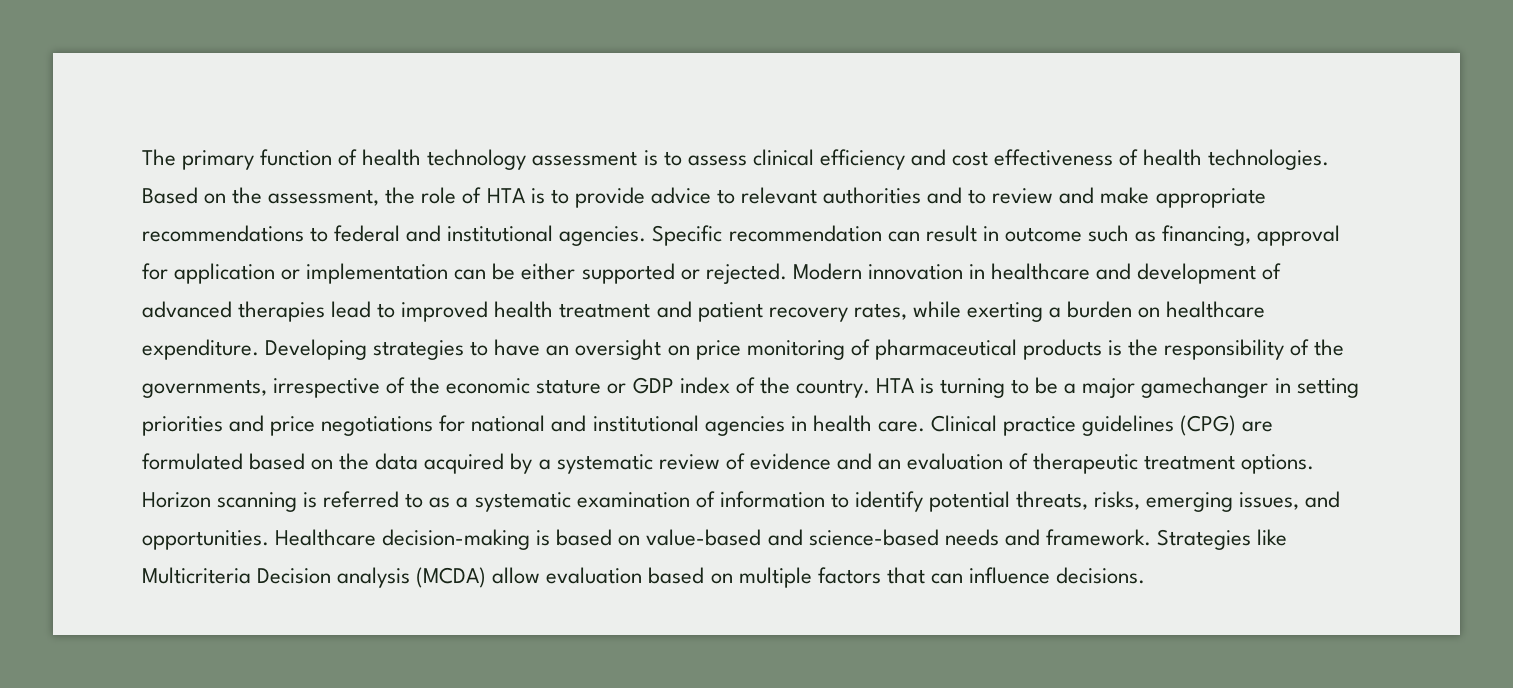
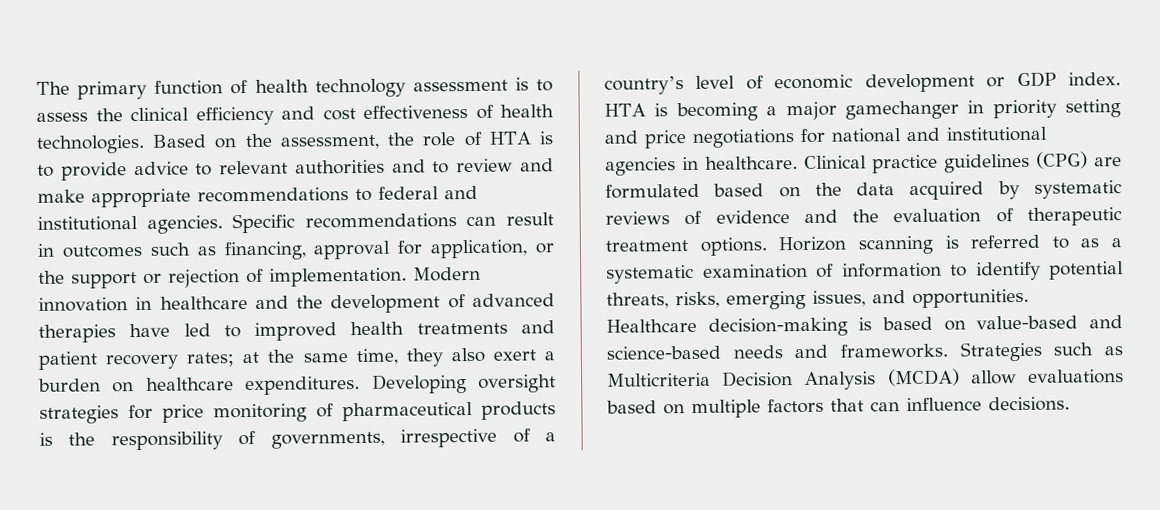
- The primary function of health technology assessment is to assess clinical efficiency and cost effectiveness of health technologies.
+ The primary function of health technology assessment is to assess the clinical efficiency and cost effectiveness of health technologies.
- Specific recommendation can result in outcome such as financing, approval for application or implementation can be either supported or rejected.
+ Specific recommendations can result in outcomes such as financing, approval for application, or the support or rejection of implementation.
- Modern innovation in healthcare and development of advanced therapies lead to improved health treatment and patient recovery rates, while exerting a burden on healthcare expenditure. Developing strategies to have an oversight on price monitoring of pharmaceutical products is the responsibility of the governments, irrespective of the economic stature or GDP index of the country. HTA is turning to be a major gamechanger in setting priorities and price negotiations for national and institutional agencies in health care.
+ Modern innovation in healthcare and the development of advanced therapies have led to improved health treatments and patient recovery rates; at the same time, they also exert a burden on healthcare expenditures. Developing oversight strategies for price monitoring of pharmaceutical products is the responsibility of governments, irrespective of a country’s level of economic development or GDP index. HTA is becoming a major gamechanger in priority setting and price negotiations for national and institutional agencies in healthcare.
- Clinical practice guidelines (CPG) are formulated based on the data acquired by a systematic review of evidence and an evaluation of therapeutic treatment options.
+ Clinical practice guidelines (CPG) are formulated based on the data acquired by systematic reviews of evidence and the evaluation of therapeutic treatment options.
- Healthcare decision-making is based on value-based and science-based needs and framework. Strategies like Multicriteria Decision analysis (MCDA) allow evaluation based on multiple factors that can influence decisions.
+ Healthcare decision-making is based on value-based and science-based needs and frameworks. Strategies such as Multicriteria Decision Analysis (MCDA) allow evaluations based on multiple factors that can influence decisions.

